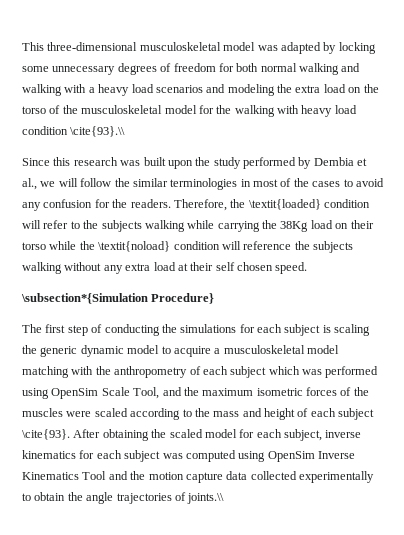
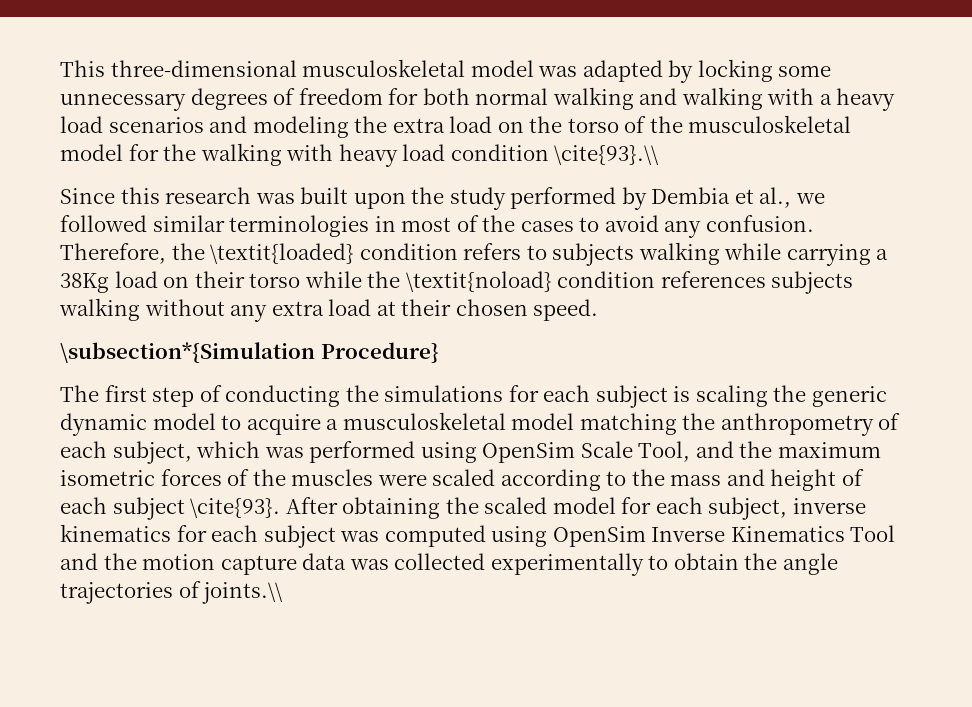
- Since this research was built upon the study performed by Dembia et al., we will follow the similar terminologies in most of the cases to avoid any confusion for the readers. Therefore, the \textit{loaded} condition will refer to the subjects walking while carrying the 38Kg load on their torso while the \textit{noload} condition will reference the subjects walking without any extra load at their self chosen speed.
+ Since this research was built upon the study performed by Dembia et al., we followed similar terminologies in most of the cases to avoid any confusion. Therefore, the \textit{loaded} condition refers to subjects walking while carrying a 38Kg load on their torso while the \textit{noload} condition references subjects walking without any extra load at their chosen speed.
- The first step of conducting the simulations for each subject is scaling the generic dynamic model to acquire a musculoskeletal model matching with the anthropometry of each subject which was performed using OpenSim Scale Tool, and the maximum isometric forces of the muscles were scaled according to the mass and height of each subject \cite{93}.
+ The first step of conducting the simulations for each subject is scaling the generic dynamic model to acquire a musculoskeletal model matching the anthropometry of each subject, which was performed using OpenSim Scale Tool, and the maximum isometric forces of the muscles were scaled according to the mass and height of each subject \cite{93}.
- After obtaining the scaled model for each subject, inverse kinematics for each subject was computed using OpenSim Inverse Kinematics Tool and the motion capture data collected experimentally to obtain the angle trajectories of joints.\\
+ After obtaining the scaled model for each subject, inverse kinematics for each subject was computed using OpenSim Inverse Kinematics Tool and the motion capture data was collected experimentally to obtain the angle trajectories of joints.\\

